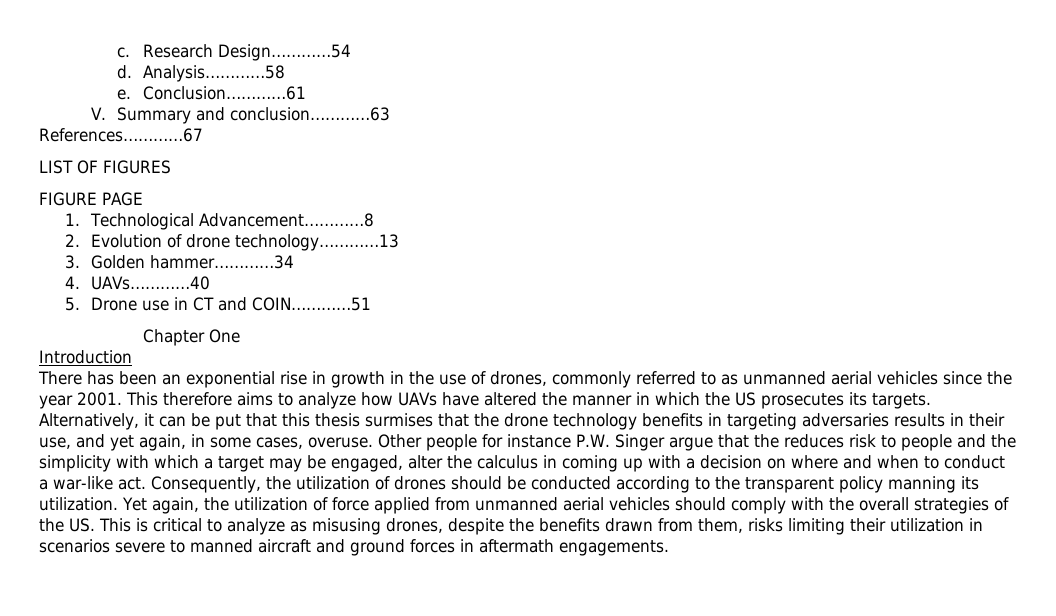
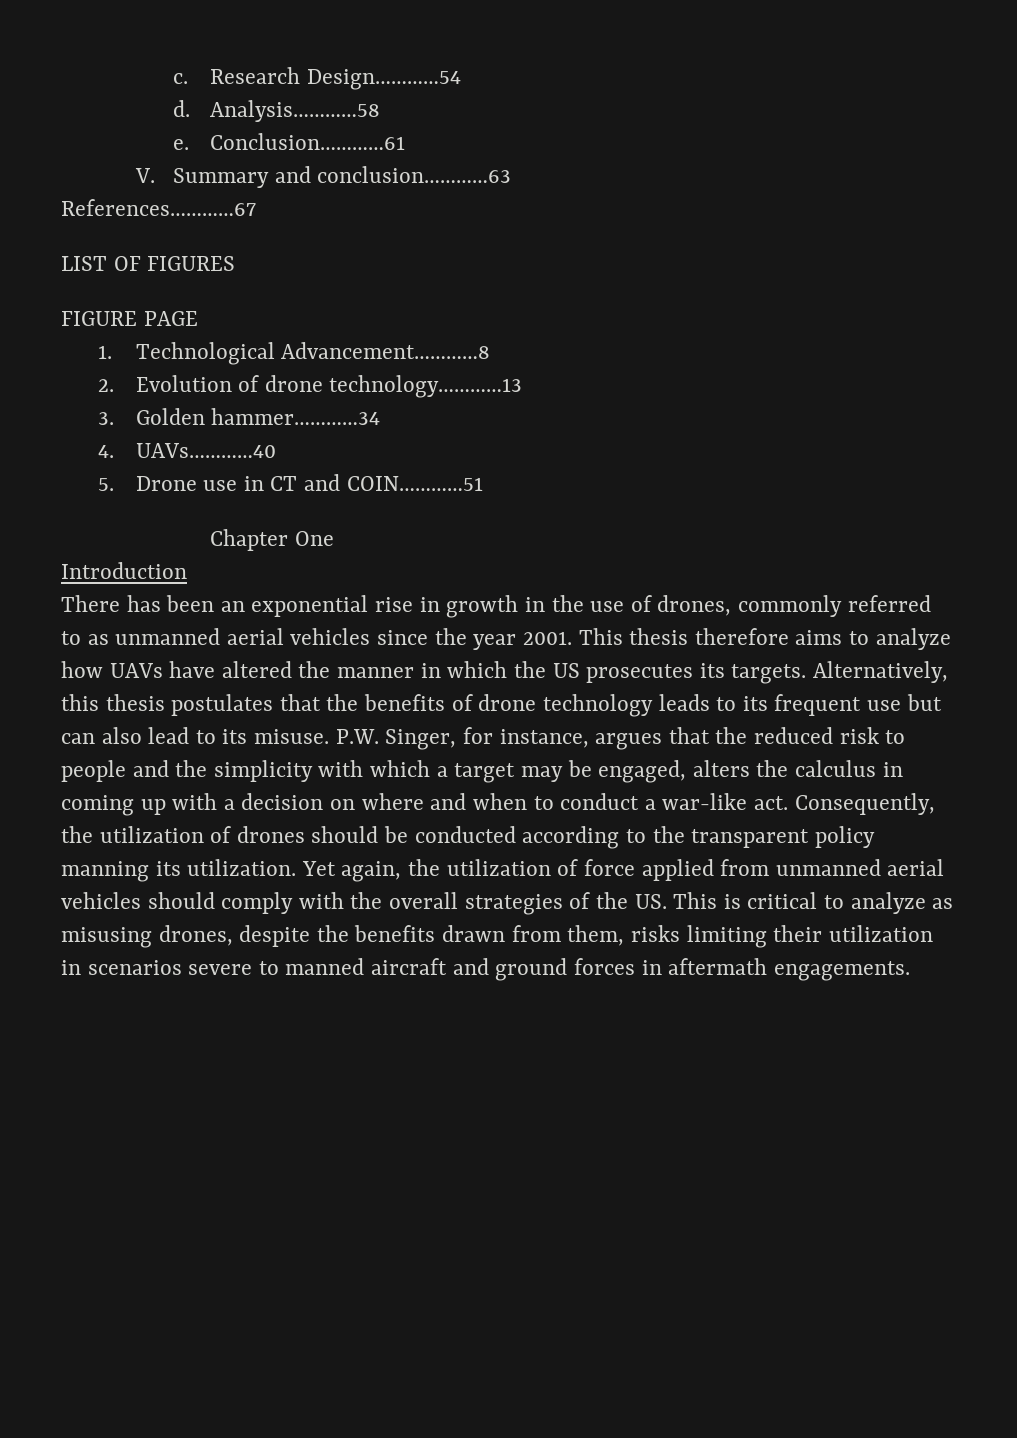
- This therefore aims to analyze how UAVs have altered the manner in which the US prosecutes its targets.
+ This thesis therefore aims to analyze how UAVs have altered the manner in which the US prosecutes its targets.
- Alternatively, it can be put that this thesis surmises that the drone technology benefits in targeting adversaries results in their use, and yet again, in some cases, overuse. Other people for instance P.W. Singer argue that the reduces risk to people and the simplicity with which a target may be engaged, alter the calculus in coming up with a decision on where and when to conduct a war-like act.
+ Alternatively, this thesis postulates that the benefits of drone technology leads to its frequent use but can also lead to its misuse. P.W. Singer, for instance, argues that the reduced risk to people and the simplicity with which a target may be engaged, alters the calculus in coming up with a decision on where and when to conduct a war-like act.

